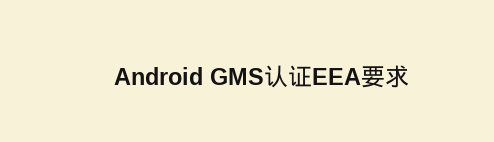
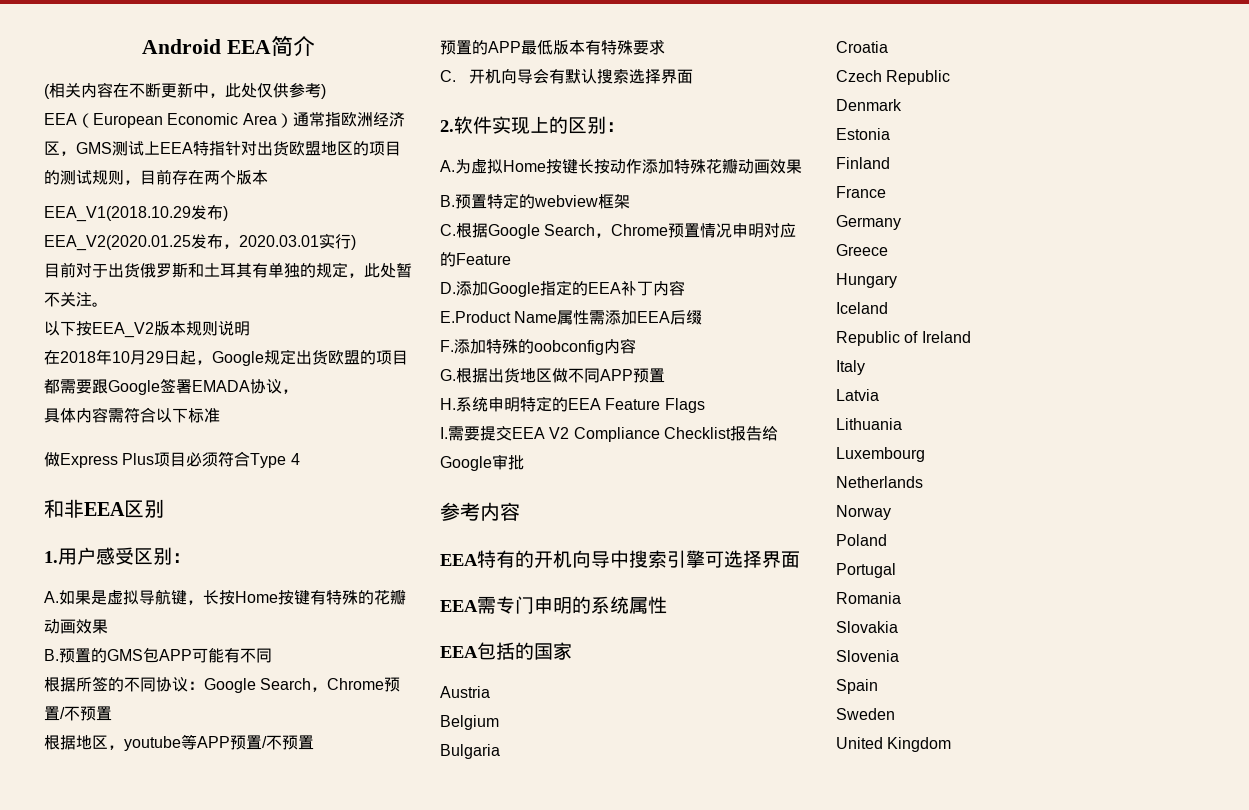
- Android GMS认证EEA要求
+ Android EEA简介
+ (相关内容在不断更新中，此处仅供参考)
+ EEA（European Economic Area）通常指欧洲经济区，GMS测试上EEA特指针对出货欧盟地区的项目的测试规则，目前存在两个版本
+ EEA_V1(2018.10.29发布)
+ EEA_V2(2020.01.25发布，2020.03.01实行)
+ 目前对于出货俄罗斯和土耳其有单独的规定，此处暂不关注。
+ 以下按EEA_V2版本规则说明
+ 在2018年10月29日起，Google规定出货欧盟的项目都需要跟Google签署EMADA协议，
+ 具体内容需符合以下标准
+ 做Express Plus项目必须符合Type 4
+ 和非EEA区别
+ 1.用户感受区别：
+ A.如果是虚拟导航键，长按Home按键有特殊的花瓣动画效果
+ B.预置的GMS包APP可能有不同
+ 根据所签的不同协议：Google Search，Chrome预置/不预置
+ 根据地区，youtube等APP预置/不预置
+ 预置的APP最低版本有特殊要求
+ C.开机向导会有默认搜索选择界面
+ 2.软件实现上的区别：
+ A.为虚拟Home按键长按动作添加特殊花瓣动画效果
+ B.预置特定的webview框架
+ C.根据Google Search，Chrome预置情况申明对应的Feature
+ D.添加Google指定的EEA补丁内容
+ E.Product Name属性需添加EEA后缀
+ F.添加特殊的oobconfig内容
+ G.根据出货地区做不同APP预置
+ H.系统申明特定的EEA Feature Flags
+ I.需要提交EEA V2 Compliance Checklist报告给Google审批
+ 参考内容
+ EEA特有的开机向导中搜索引擎可选择界面
+ EEA需专门申明的系统属性
+ EEA包括的国家
+ Austria
+ Belgium
+ Bulgaria
+ Croatia
+ Czech Republic
+ Denmark
+ Estonia
+ Finland
+ France
+ Germany
+ Greece
+ Hungary
+ Iceland
+ Republic of Ireland
+ Italy
+ Latvia
+ Lithuania
+ Luxembourg
+ Netherlands
+ Norway
+ Poland
+ Portugal
+ Romania
+ Slovakia
+ Slovenia
+ Spain
+ Sweden
+ United Kingdom

